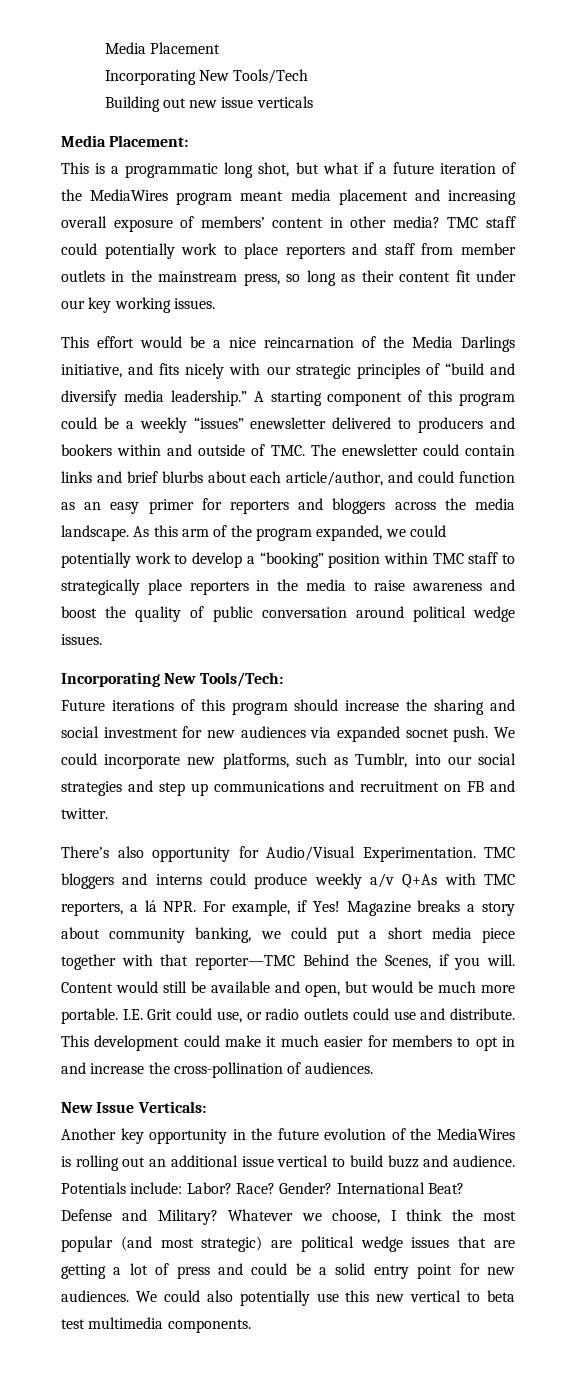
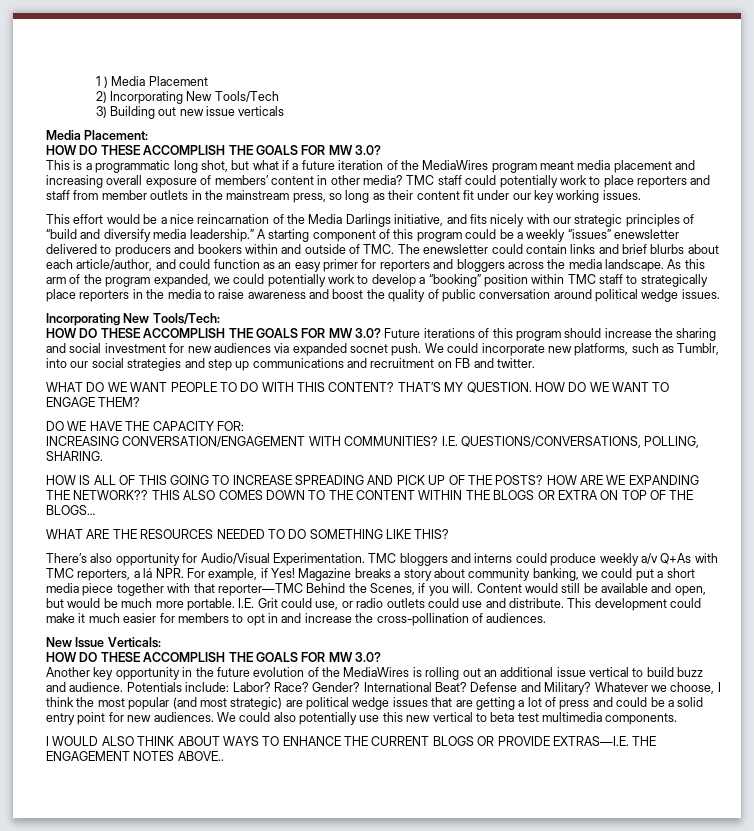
- Media Placement
+ 1 ) Media Placement
- Incorporating New Tools/Tech
+ 2) Incorporating New Tools/Tech
- Building out new issue verticals
+ 3) Building out new issue verticals
  Media Placement:
+ HOW DO THESE ACCOMPLISH THE GOALS FOR MW 3.0?
  Incorporating New Tools/Tech:
- Future iterations of this program should increase the sharing and social investment for new audiences via expanded socnet push.
+ HOW DO THESE ACCOMPLISH THE GOALS FOR MW 3.0? Future iterations of this program should increase the sharing and social investment for new audiences via expanded socnet push.
+ WHAT DO WE WANT PEOPLE TO DO WITH THIS CONTENT? THAT’S MY QUESTION. HOW DO WE WANT TO ENGAGE THEM?
+ DO WE HAVE THE CAPACITY FOR:
+ INCREASING CONVERSATION/ENGAGEMENT WITH COMMUNITIES? I.E. QUESTIONS/CONVERSATIONS, POLLING, SHARING.
+ HOW IS ALL OF THIS GOING TO INCREASE SPREADING AND PICK UP OF THE POSTS? HOW ARE WE EXPANDING THE NETWORK?? THIS ALSO COMES DOWN TO THE CONTENT WITHIN THE BLOGS OR EXTRA ON TOP OF THE BLOGS…
+ WHAT ARE THE RESOURCES NEEDED TO DO SOMETHING LIKE THIS?
  New Issue Verticals:
+ HOW DO THESE ACCOMPLISH THE GOALS FOR MW 3.0?
+ I WOULD ALSO THINK ABOUT WAYS TO ENHANCE THE CURRENT BLOGS OR PROVIDE EXTRAS—I.E. THE ENGAGEMENT NOTES ABOVE..

